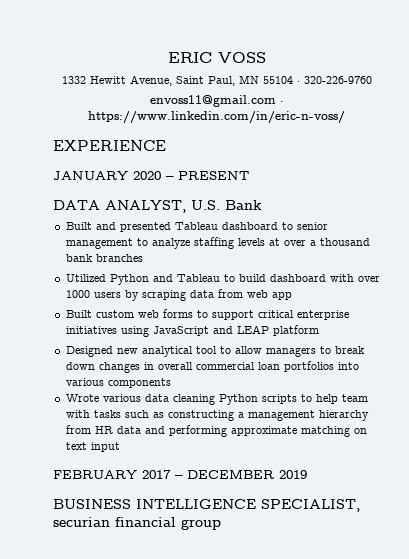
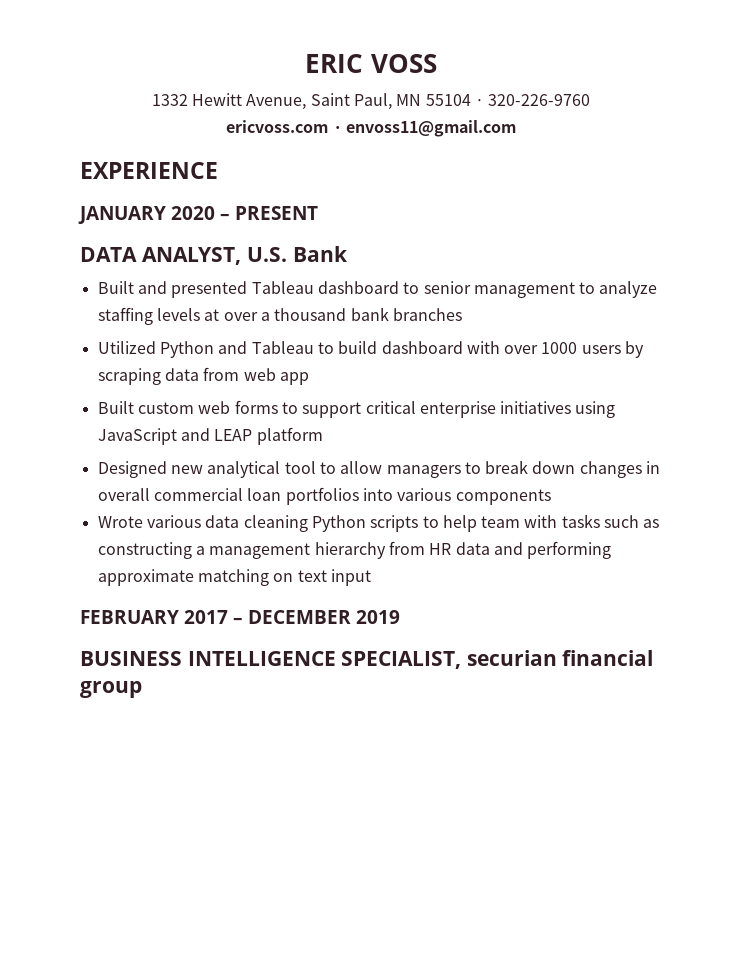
- envoss11@gmail.com · https://www.linkedin.com/in/eric-n-voss/
+ ericvoss.com · envoss11@gmail.com

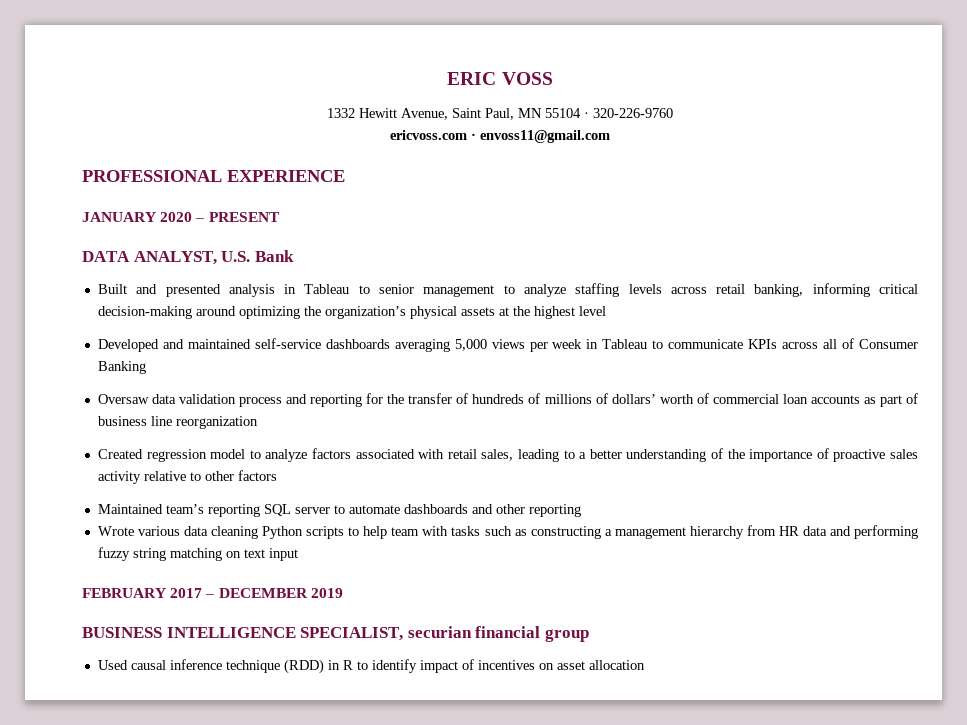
- EXPERIENCE
+ PROFESSIONAL EXPERIENCE
- Built and presented Tableau dashboard to senior management to analyze staffing levels at over a thousand bank branches
- Utilized Python and Tableau to build dashboard with over 1000 users by scraping data from web app
- Built custom web forms to support critical enterprise initiatives using JavaScript and LEAP platform
- Designed new analytical tool to allow managers to break down changes in overall commercial loan portfolios into various components
+ Built and presented analysis in Tableau to senior management to analyze staffing levels across retail banking, informing critical decision-making around optimizing the organization’s physical assets at the highest level
+ Developed and maintained self-service dashboards averaging 5,000 views per week in Tableau to communicate KPIs across all of Consumer Banking
+ Oversaw data validation process and reporting for the transfer of hundreds of millions of dollars’ worth of commercial loan accounts as part of business line reorganization
+ Created regression model to analyze factors associated with retail sales, leading to a better understanding of the importance of proactive sales activity relative to other factors
+ Maintained team’s reporting SQL server to automate dashboards and other reporting
- Wrote various data cleaning Python scripts to help team with tasks such as constructing a management hierarchy from HR data and performing approximate matching on text input
+ Wrote various data cleaning Python scripts to help team with tasks such as constructing a management hierarchy from HR data and performing fuzzy string matching on text input
+ Used causal inference technique (RDD) in R to identify impact of incentives on asset allocation

